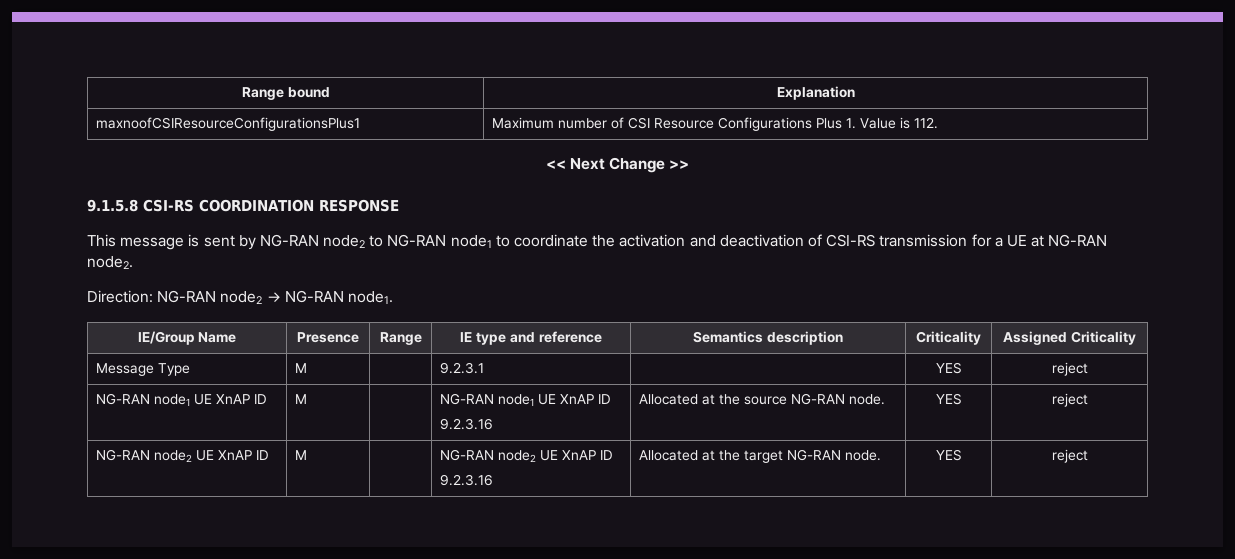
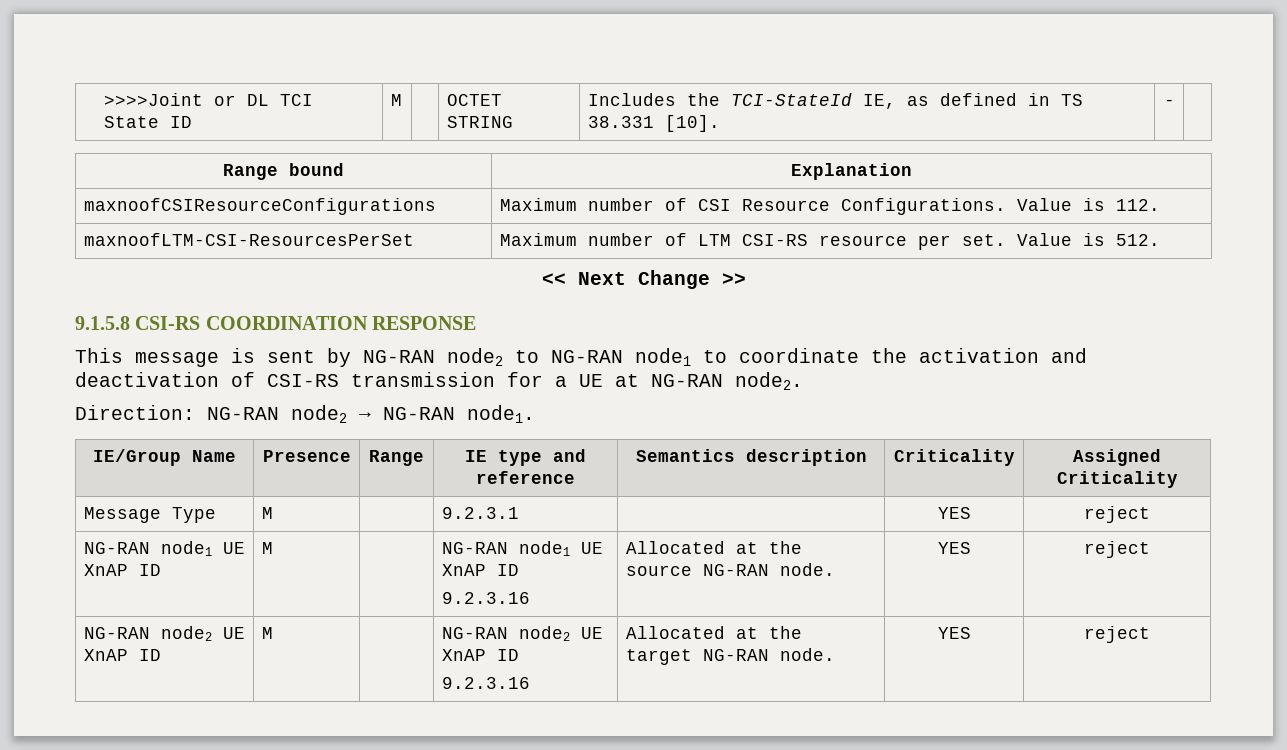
+ >>>>Joint or DL TCI State ID | M | | OCTET STRING | Includes the TCI-StateId IE, as defined in TS 38.331 [10]. | - |
- maxnoofCSIResourceConfigurationsPlus1 | Maximum number of CSI Resource Configurations Plus 1. Value is 112.
+ maxnoofCSIResourceConfigurations | Maximum number of CSI Resource Configurations. Value is 112.
+ maxnoofLTM-CSI-ResourcesPerSet | Maximum number of LTM CSI-RS resource per set. Value is 512.

